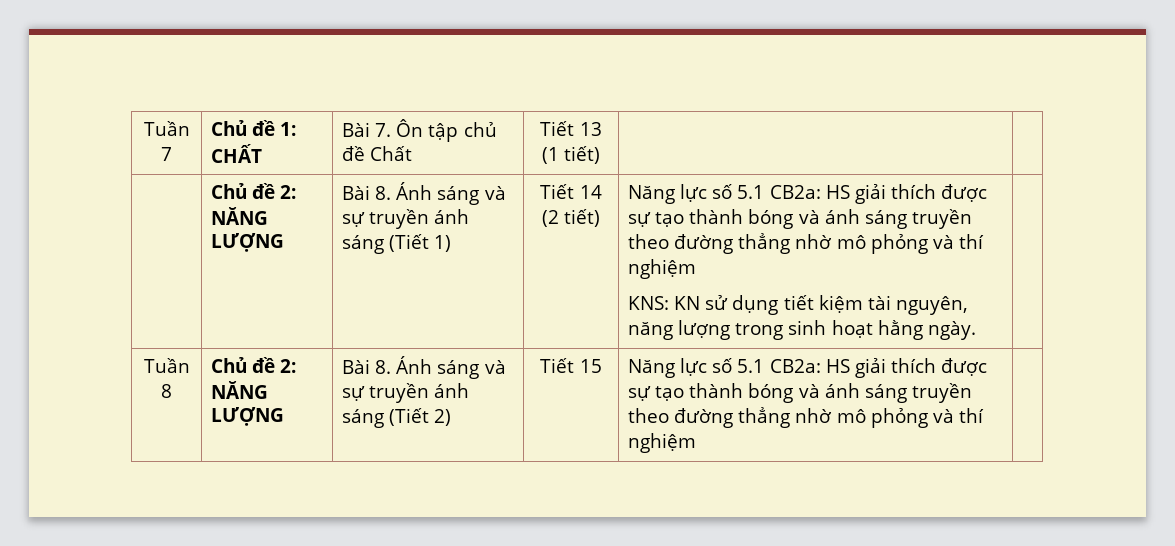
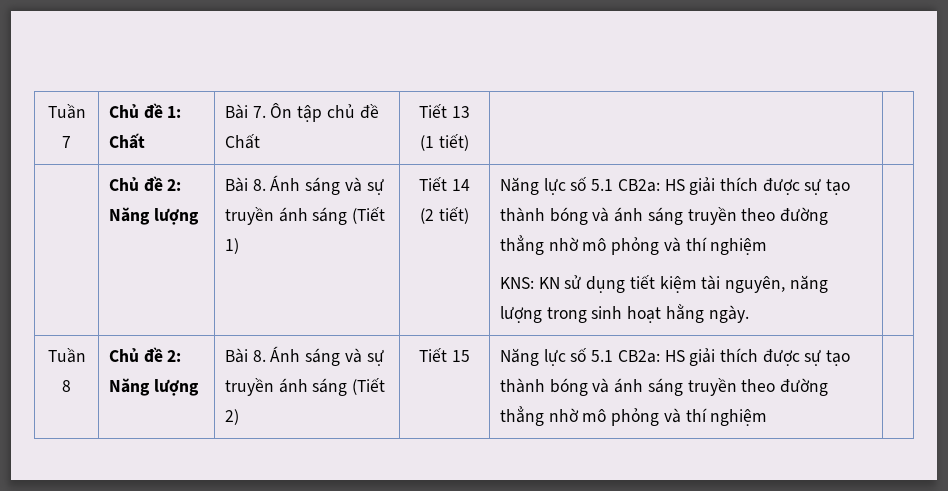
- Tuần 7 | Chủ đề 1: CHẤT | Bài 7. Ôn tập chủ đề Chất | Tiết 13 (1 tiết) | |
- | Chủ đề 2: NĂNG LƯỢNG
+ Tuần 7 | Chủ đề 1: Chất | Bài 7. Ôn tập chủ đề Chất | Tiết 13 (1 tiết) | |
+ | Chủ đề 2: Năng lượng
- Tuần 8 | Chủ đề 2: NĂNG LƯỢNG
+ Tuần 8 | Chủ đề 2: Năng lượng

